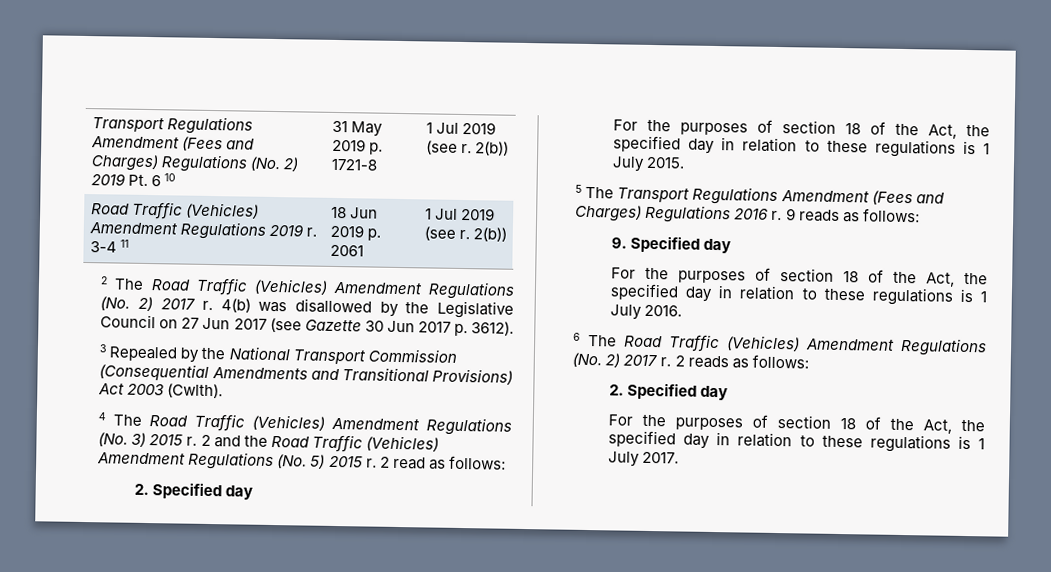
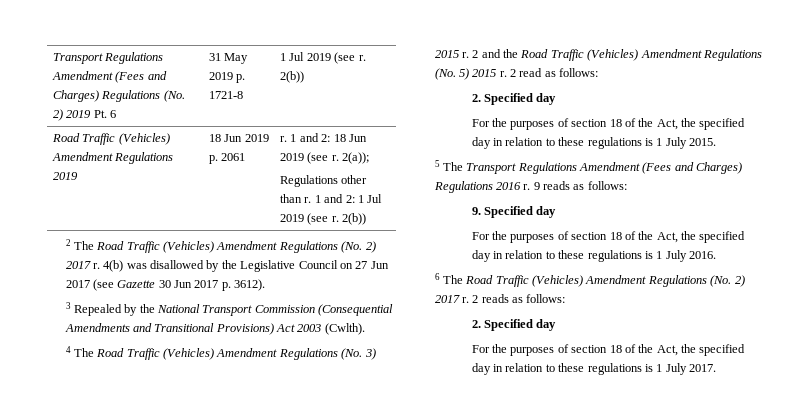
- Transport Regulations Amendment (Fees and Charges) Regulations (No. 2) 2019 Pt. 6 10 | 31 May 2019 p. 1721-8 | 1 Jul 2019 (see r. 2(b))
+ Transport Regulations Amendment (Fees and Charges) Regulations (No. 2) 2019 Pt. 6 | 31 May 2019 p. 1721-8 | 1 Jul 2019 (see r. 2(b))
- Road Traffic (Vehicles) Amendment Regulations 2019 r. 3-4 11 | 18 Jun 2019 p. 2061 | 1 Jul 2019 (see r. 2(b))
+ Road Traffic (Vehicles) Amendment Regulations 2019 | 18 Jun 2019 p. 2061 | r. 1 and 2: 18 Jun 2019 (see r. 2(a));
+ Regulations other than r. 1 and 2: 1 Jul 2019 (see r. 2(b))

